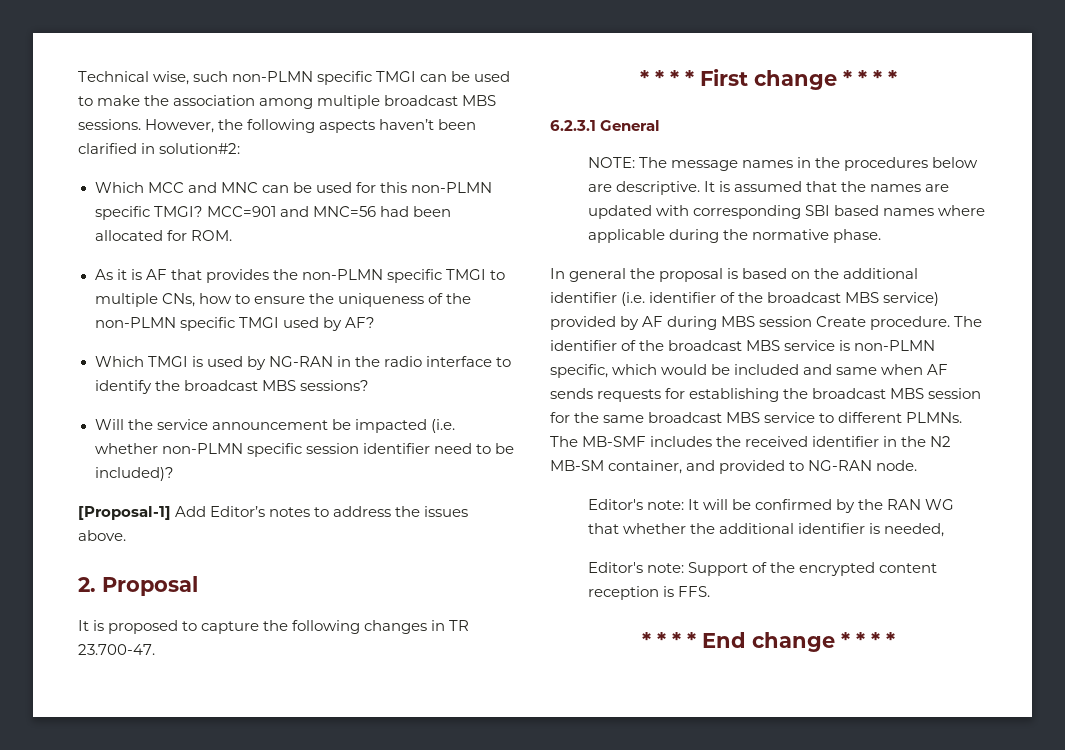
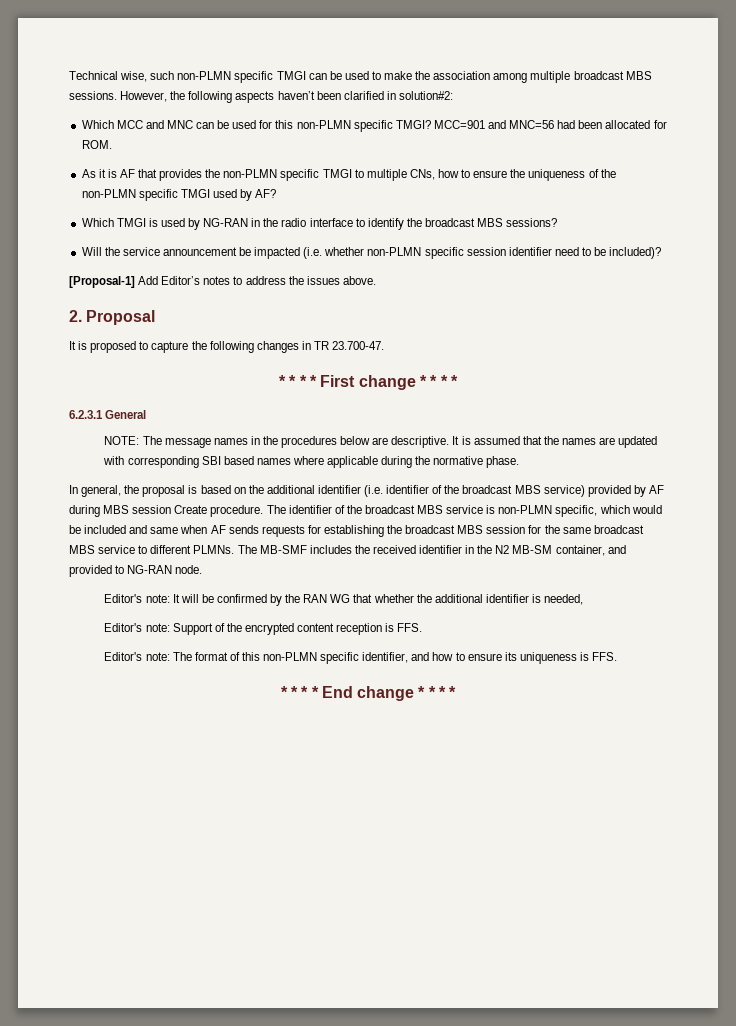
- In general the proposal is based on the additional identifier (i.e. identifier of the broadcast MBS service) provided by AF during MBS session Create procedure.
+ In general, the proposal is based on the additional identifier (i.e. identifier of the broadcast MBS service) provided by AF during MBS session Create procedure.
+ Editor's note: The format of this non-PLMN specific identifier, and how to ensure its uniqueness is FFS.

